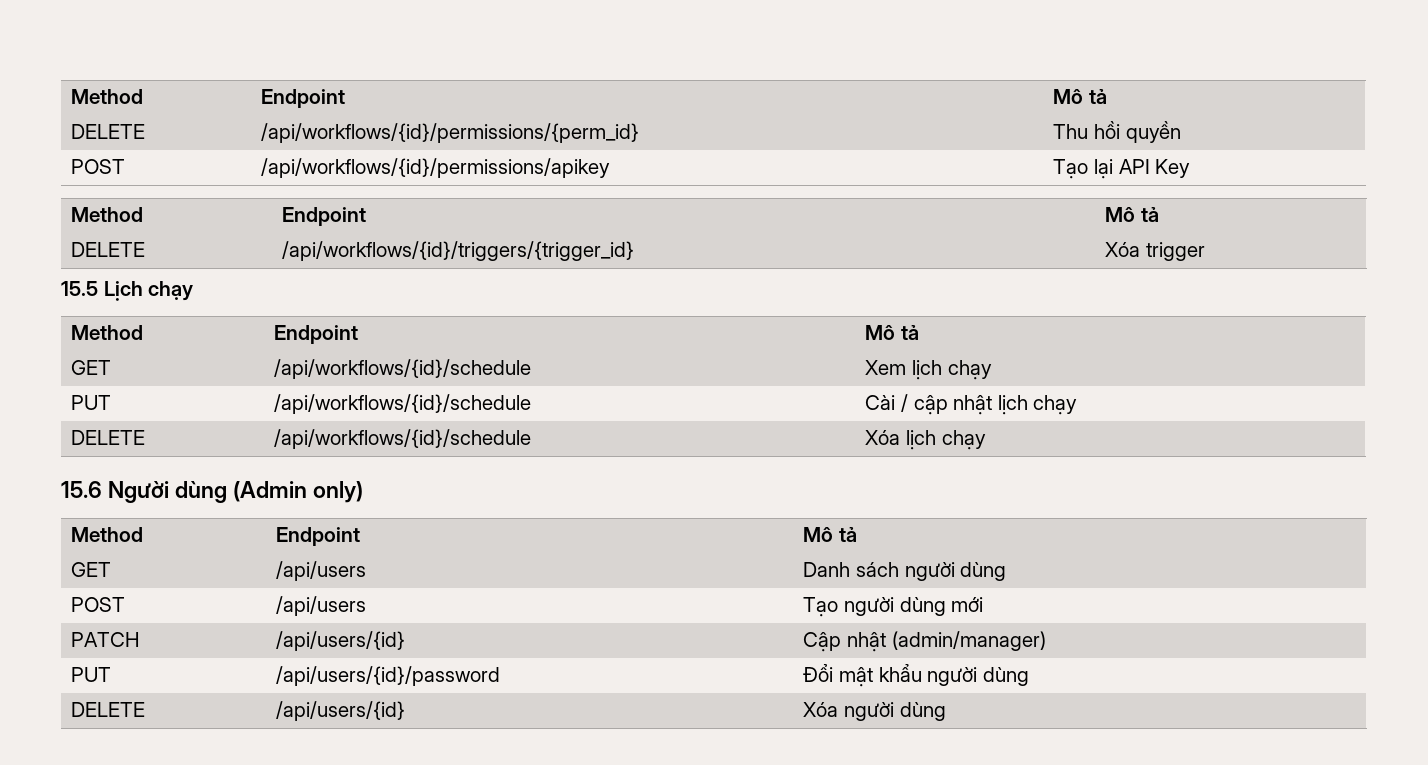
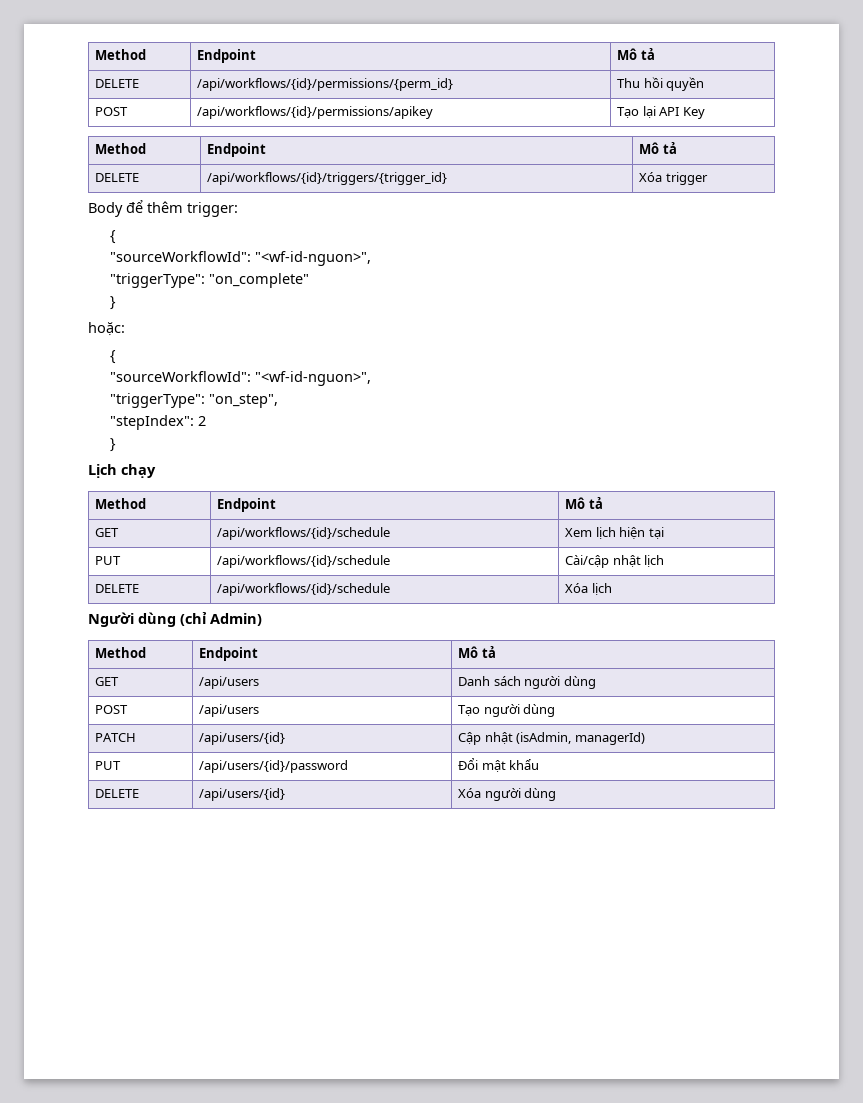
- 15.5 Lịch chạy
+ Body để thêm trigger:
+ {
+ "sourceWorkflowId": "<wf-id-nguon>",
+ "triggerType": "on_complete"
+ }
+ hoặc:
+ {
+ "sourceWorkflowId": "<wf-id-nguon>",
+ "triggerType": "on_step",
+ "stepIndex": 2
+ }
+ Lịch chạy
- GET | /api/workflows/{id}/schedule | Xem lịch chạy
+ GET | /api/workflows/{id}/schedule | Xem lịch hiện tại
- PUT | /api/workflows/{id}/schedule | Cài / cập nhật lịch chạy
+ PUT | /api/workflows/{id}/schedule | Cài/cập nhật lịch
- DELETE | /api/workflows/{id}/schedule | Xóa lịch chạy
- 15.6 Người dùng (Admin only)
+ DELETE | /api/workflows/{id}/schedule | Xóa lịch
+ Người dùng (chỉ Admin)
- POST | /api/users | Tạo người dùng mới
+ POST | /api/users | Tạo người dùng
- PATCH | /api/users/{id} | Cập nhật (admin/manager)
+ PATCH | /api/users/{id} | Cập nhật (isAdmin, managerId)
- PUT | /api/users/{id}/password | Đổi mật khẩu người dùng
+ PUT | /api/users/{id}/password | Đổi mật khẩu

